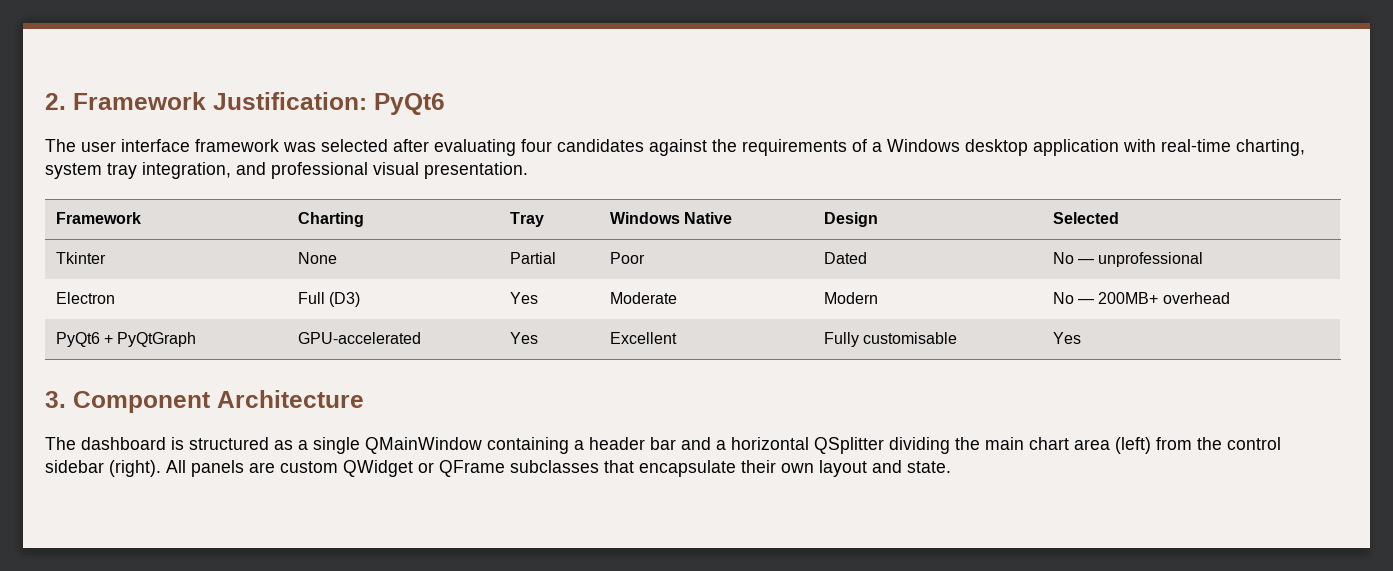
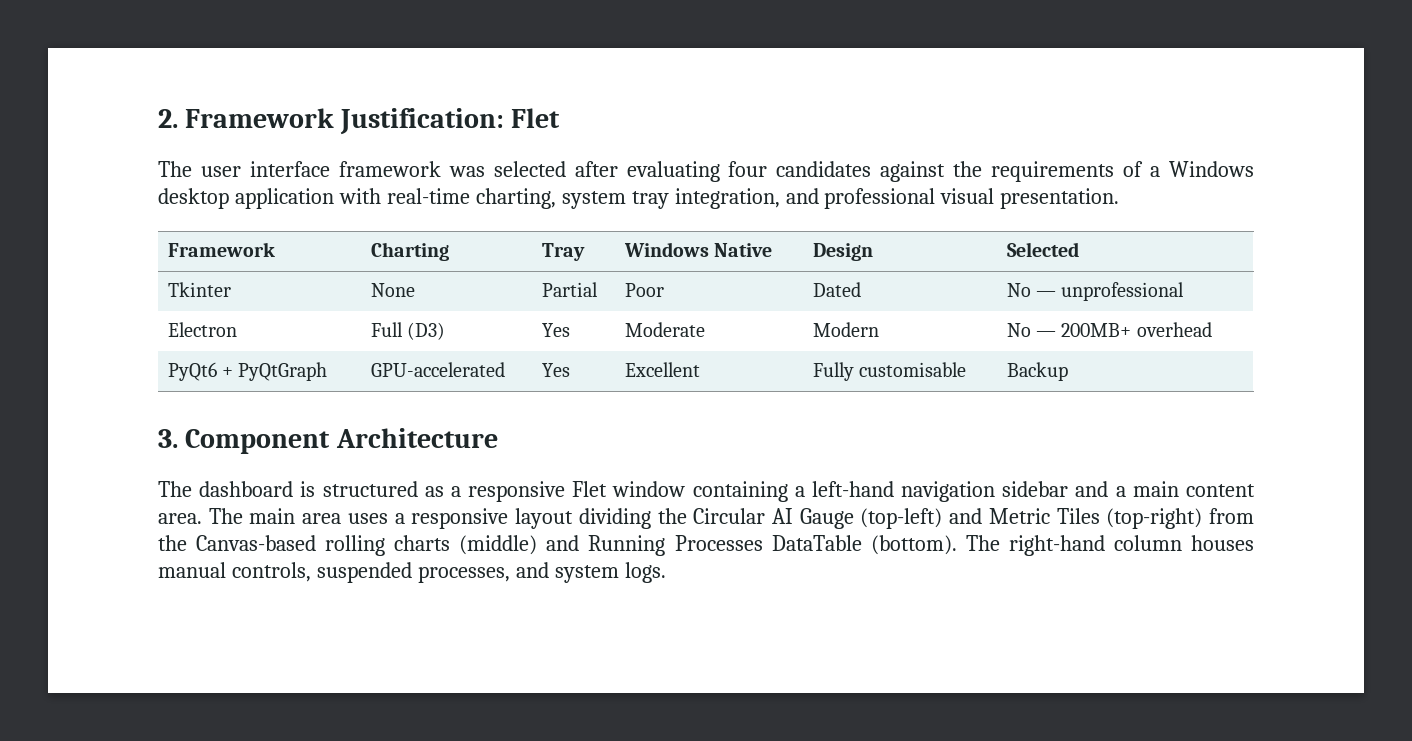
- 2. Framework Justification: PyQt6
+ 2. Framework Justification: Flet
- PyQt6 + PyQtGraph | GPU-accelerated | Yes | Excellent | Fully customisable | Yes
+ PyQt6 + PyQtGraph | GPU-accelerated | Yes | Excellent | Fully customisable | Backup
- The dashboard is structured as a single QMainWindow containing a header bar and a horizontal QSplitter dividing the main chart area (left) from the control sidebar (right). All panels are custom QWidget or QFrame subclasses that encapsulate their own layout and state.
+ The dashboard is structured as a responsive Flet window containing a left-hand navigation sidebar and a main content area. The main area uses a responsive layout dividing the Circular AI Gauge (top-left) and Metric Tiles (top-right) from the Canvas-based rolling charts (middle) and Running Processes DataTable (bottom). The right-hand column houses manual controls, suspended processes, and system logs.

